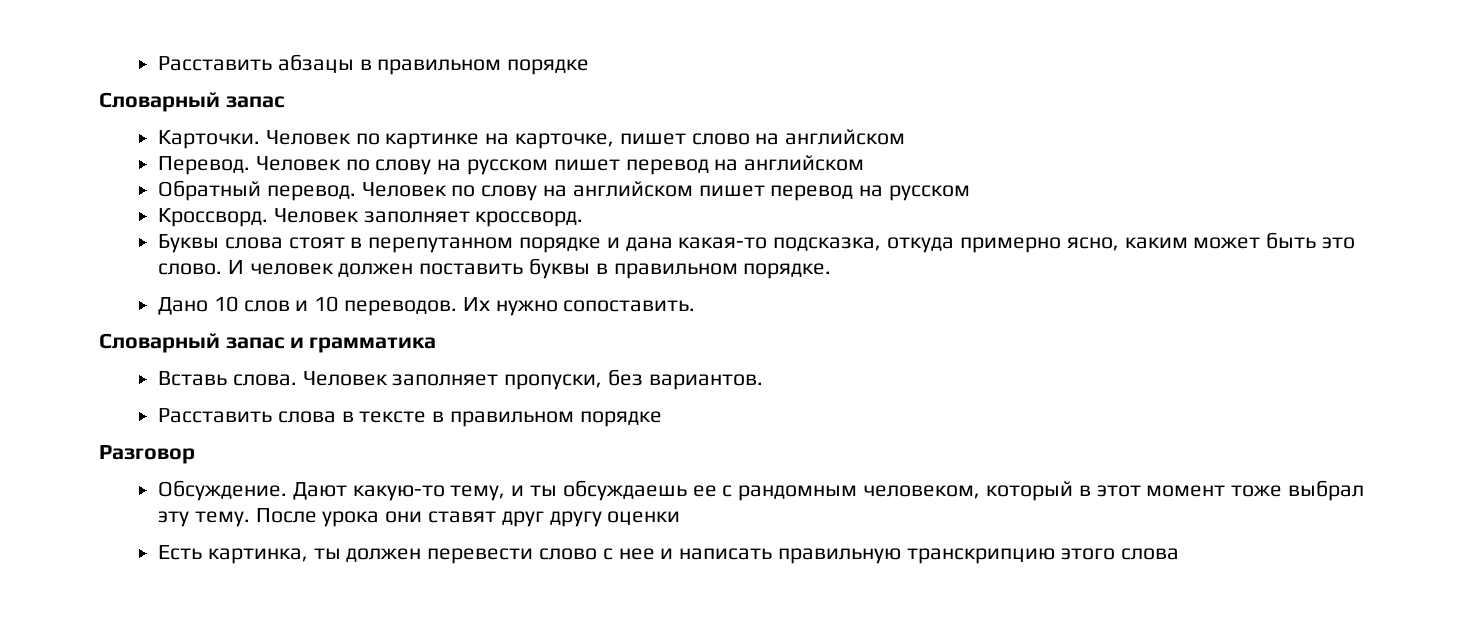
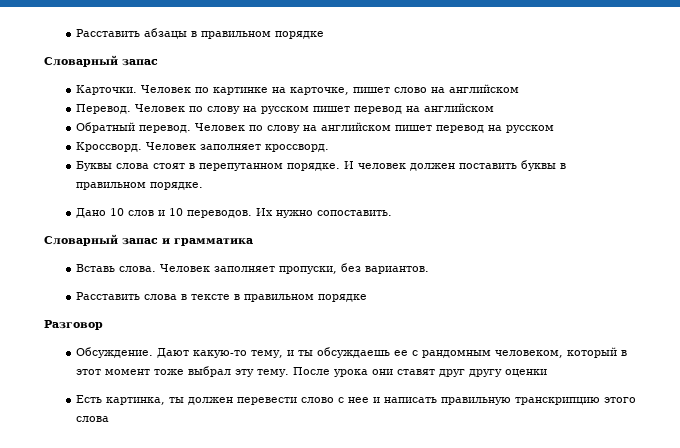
- Буквы слова стоят в перепутанном порядке и дана какая-то подсказка, откуда примерно ясно, каким может быть это слово.
+ Буквы слова стоят в перепутанном порядке.

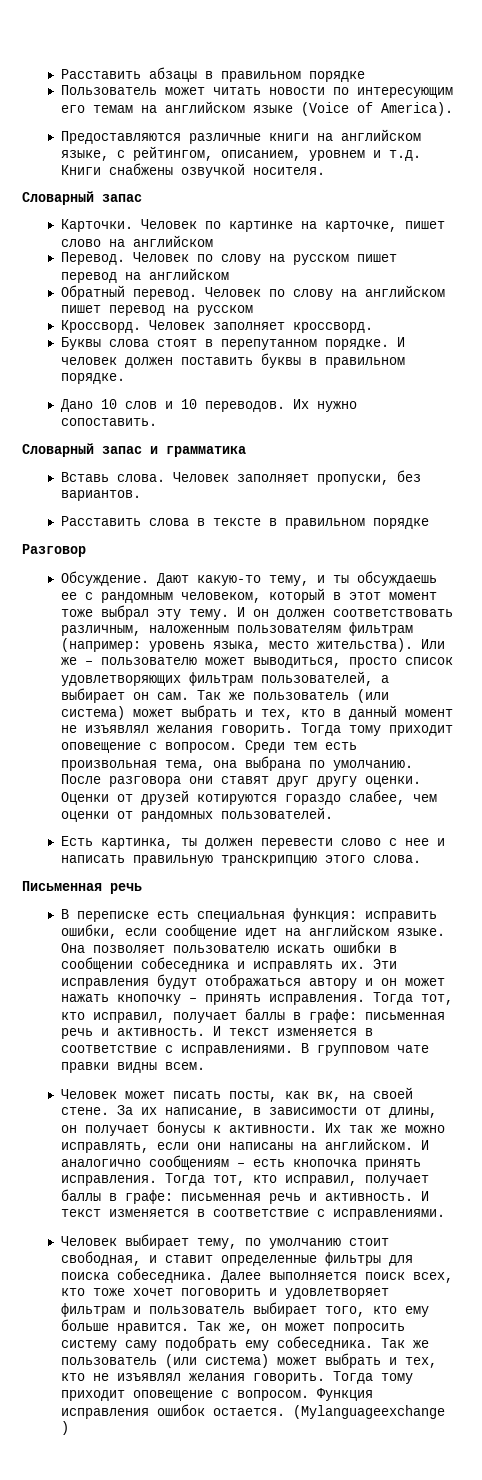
+ Пользователь может читать новости по интересующим его темам на английском языке (Voice of America).
+ Предоставляются различные книги на английском языке, с рейтингом, описанием, уровнем и т.д. Книги снабжены озвучкой носителя.
- После урока они ставят друг другу оценки
+ И он должен соответствовать различным, наложенным пользователям фильтрам (например: уровень языка, место жительства). Или же – пользователю может выводиться, просто список удовлетворяющих фильтрам пользователей, а выбирает он сам. Так же пользователь (или система) может выбрать и тех, кто в данный момент не изъявлял желания говорить. Тогда тому приходит оповещение с вопросом. Среди тем есть произвольная тема, она выбрана по умолчанию. После разговора они ставят друг другу оценки. Оценки от друзей котируются гораздо слабее, чем оценки от рандомных пользователей.
- Есть картинка, ты должен перевести слово с нее и написать правильную транскрипцию этого слова
+ Есть картинка, ты должен перевести слово с нее и написать правильную транскрипцию этого слова.
+ Письменная речь
+ В переписке есть специальная функция: исправить ошибки, если сообщение идет на английском языке. Она позволяет пользователю искать ошибки в сообщении собеседника и исправлять их. Эти исправления будут отображаться автору и он может нажать кнопочку – принять исправления. Тогда тот, кто исправил, получает баллы в графе: письменная речь и активность. И текст изменяется в соответствие с исправлениями. В групповом чате правки видны всем.
+ Человек может писать посты, как вк, на своей стене. За их написание, в зависимости от длины, он получает бонусы к активности. Их так же можно исправлять, если они написаны на английском. И аналогично сообщениям – есть кнопочка принять исправления. Тогда тот, кто исправил, получает баллы в графе: письменная речь и активность. И текст изменяется в соответствие с исправлениями.
+ Человек выбирает тему, по умолчанию стоит свободная, и ставит определенные фильтры для поиска собеседника. Далее выполняется поиск всех, кто тоже хочет поговорить и удовлетворяет фильтрам и пользователь выбирает того, кто ему больше нравится. Так же, он может попросить систему саму подобрать ему собеседника. Так же пользователь (или система) может выбрать и тех, кто не изъявлял желания говорить. Тогда тому приходит оповещение с вопросом. Функция исправления ошибок остается. (Mylanguageexchange )

